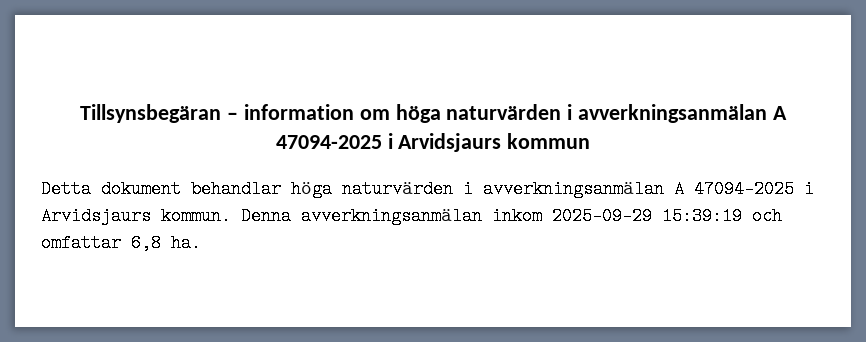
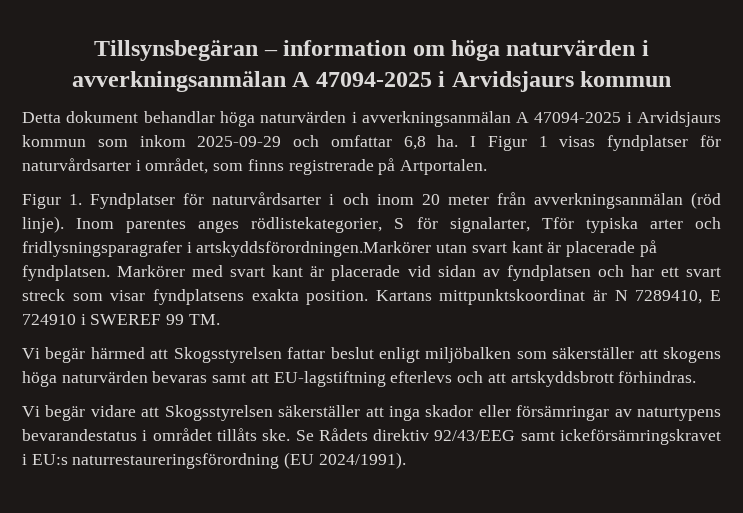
- Detta dokument behandlar höga naturvärden i avverkningsanmälan A 47094-2025 i Arvidsjaurs kommun. Denna avverkningsanmälan inkom 2025-09-29 15:39:19 och omfattar 6,8 ha.
+ Detta dokument behandlar höga naturvärden i avverkningsanmälan A 47094-2025 i Arvidsjaurs kommun som inkom 2025-09-29 och omfattar 6,8 ha.
+ I Figur 1 visas fyndplatser för naturvårdsarter i området, som finns registrerade på Artportalen.
+ Figur 1. Fyndplatser för naturvårdsarter i och inom 20 meter från avverkningsanmälan (röd linje). Inom parentes anges rödlistekategorier, S för signalarter, Tför typiska arter och fridlysningsparagrafer i artskyddsförordningen.Markörer utan svart kant är placerade på fyndplatsen. Markörer med svart kant är placerade vid sidan av fyndplatsen och har ett svart streck som visar fyndplatsens exakta position. Kartans mittpunktskoordinat är N 7289410, E 724910 i SWEREF 99 TM.
+ Vi begär härmed att Skogsstyrelsen fattar beslut enligt miljöbalken som säkerställer att skogens höga naturvärden bevaras samt att EU-lagstiftning efterlevs och att artskyddsbrott förhindras.
+ Vi begär vidare att Skogsstyrelsen säkerställer att inga skador eller försämringar av naturtypens bevarandestatus i området tillåts ske. Se Rådets direktiv 92/43/EEG samt ickeförsämringskravet i EU:s naturrestaureringsförordning (EU 2024/1991).

